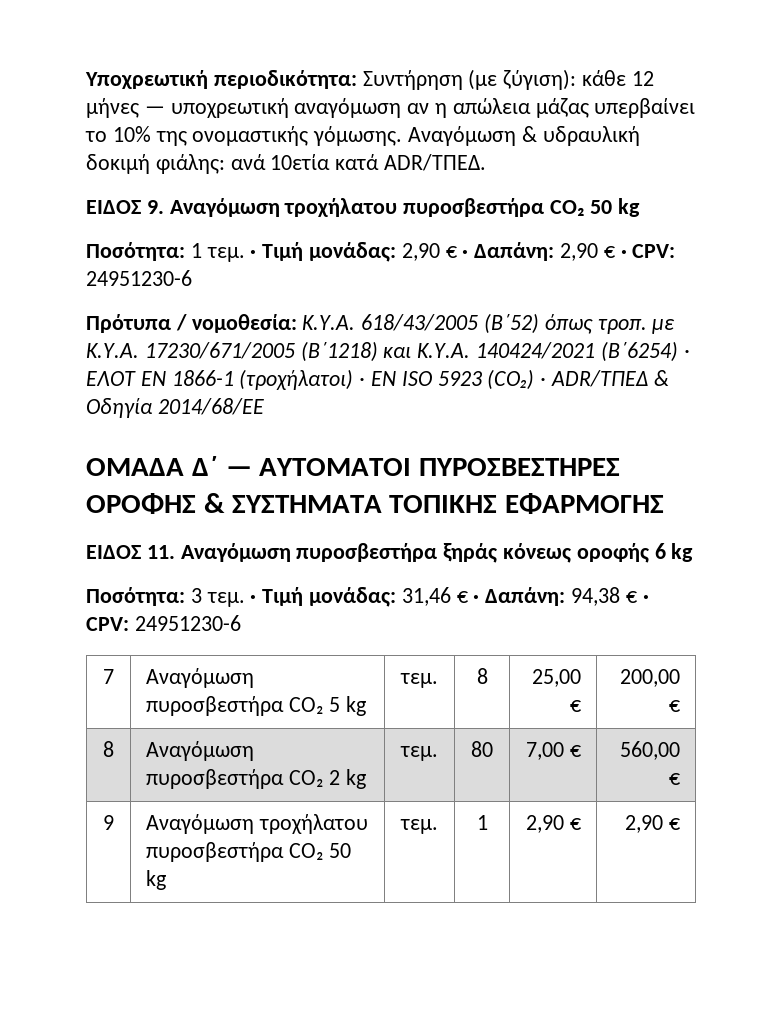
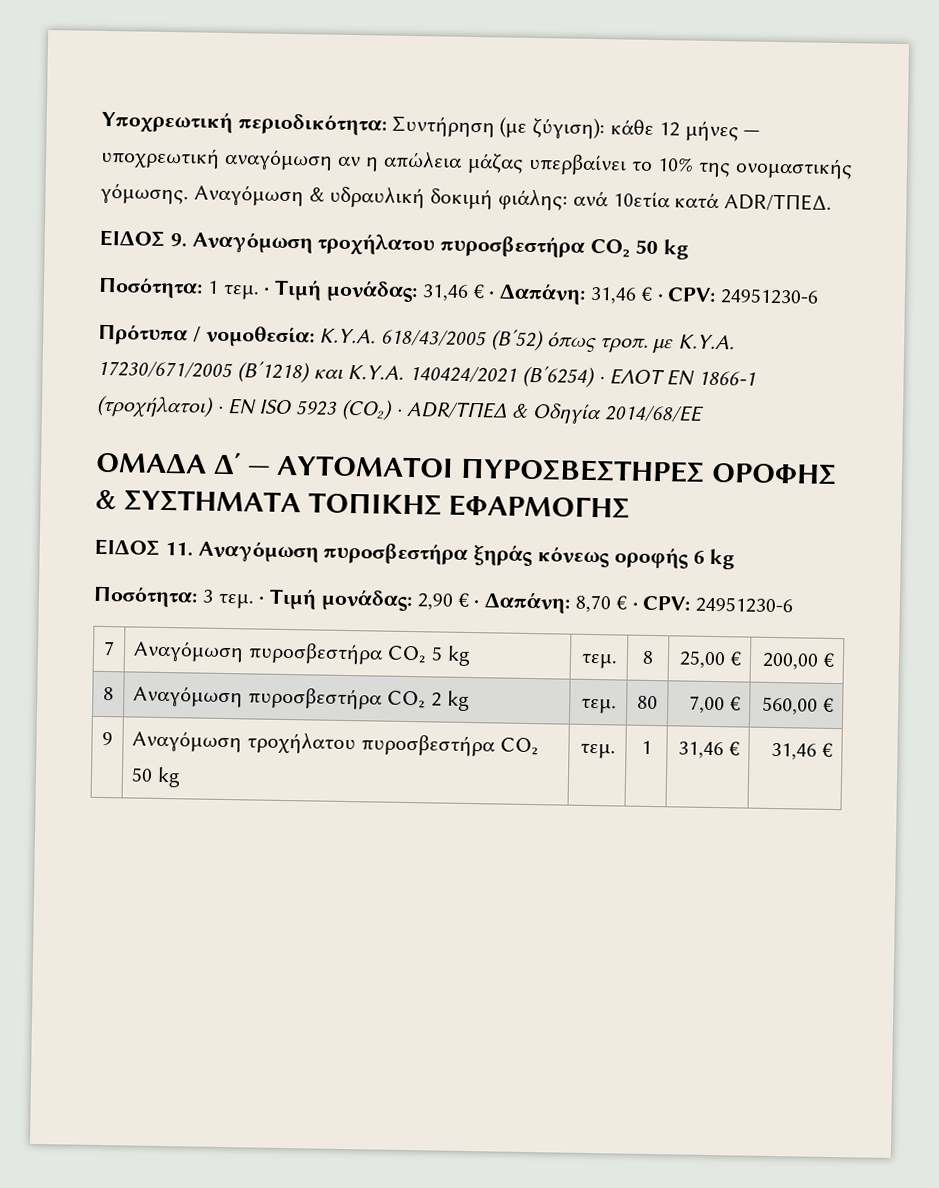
- · Τιμή μονάδας: 2,90 € · Δαπάνη: 2,90 € · CPV: 24951230-6
+ · Τιμή μονάδας: 31,46 € · Δαπάνη: 31,46 € · CPV: 24951230-6
- · Τιμή μονάδας: 31,46 € · Δαπάνη: 94,38 € · CPV: 24951230-6
+ · Τιμή μονάδας: 2,90 € · Δαπάνη: 8,70 € · CPV: 24951230-6
- 9 | Αναγόμωση τροχήλατου πυροσβεστήρα CO₂ 50 kg | τεμ. | 1 | 2,90 € | 2,90 €
+ 9 | Αναγόμωση τροχήλατου πυροσβεστήρα CO₂ 50 kg | τεμ. | 1 | 31,46 € | 31,46 €

